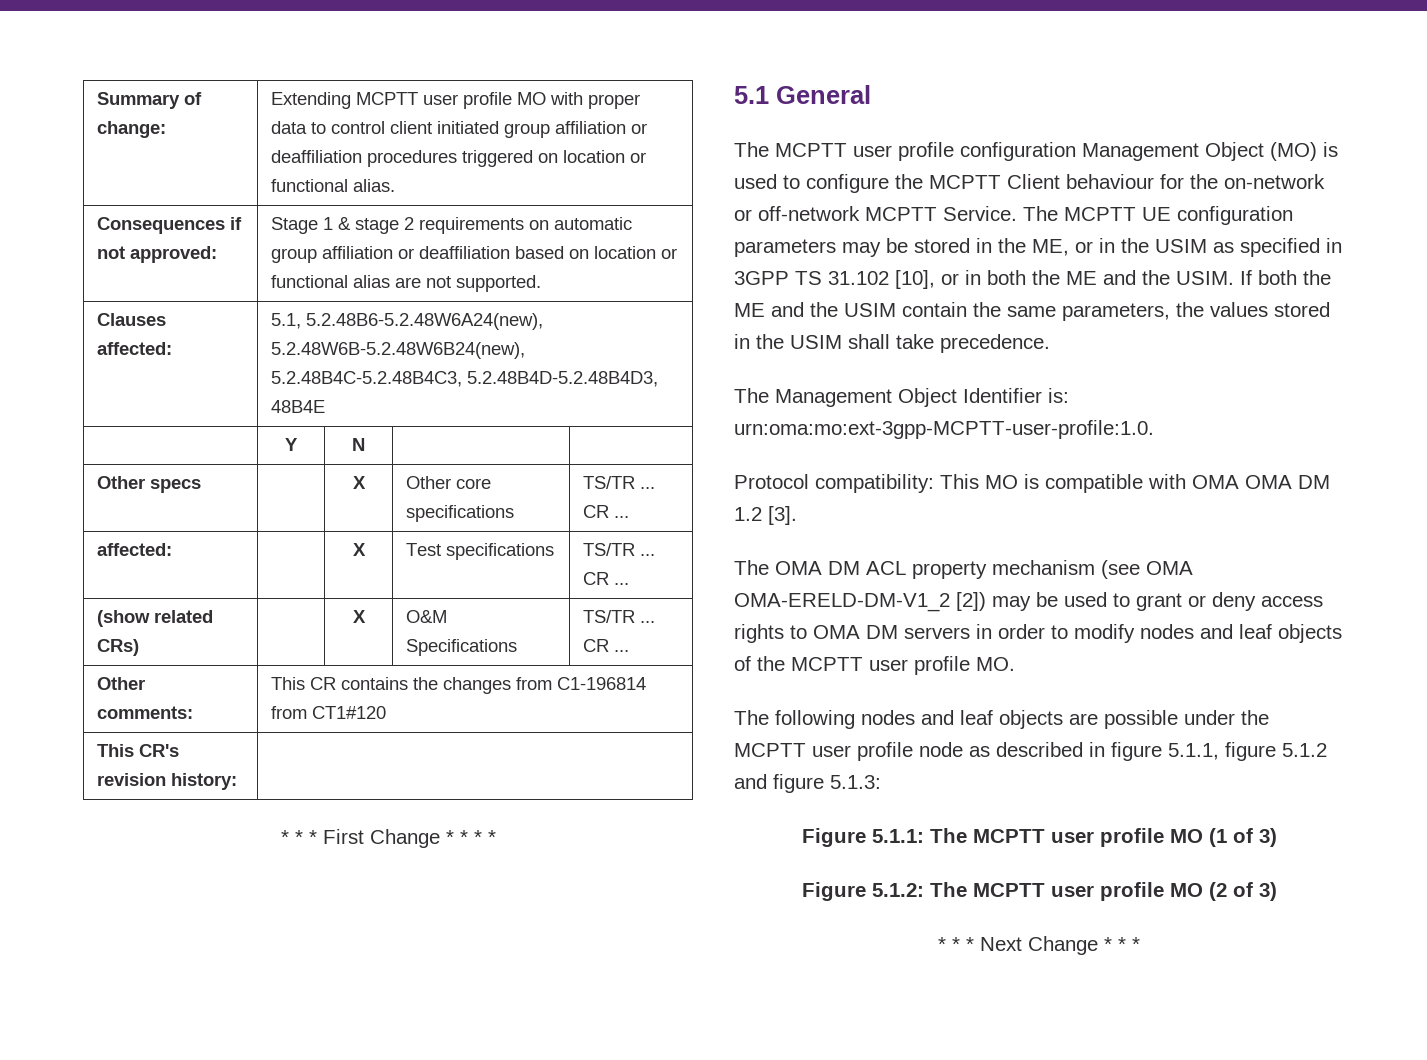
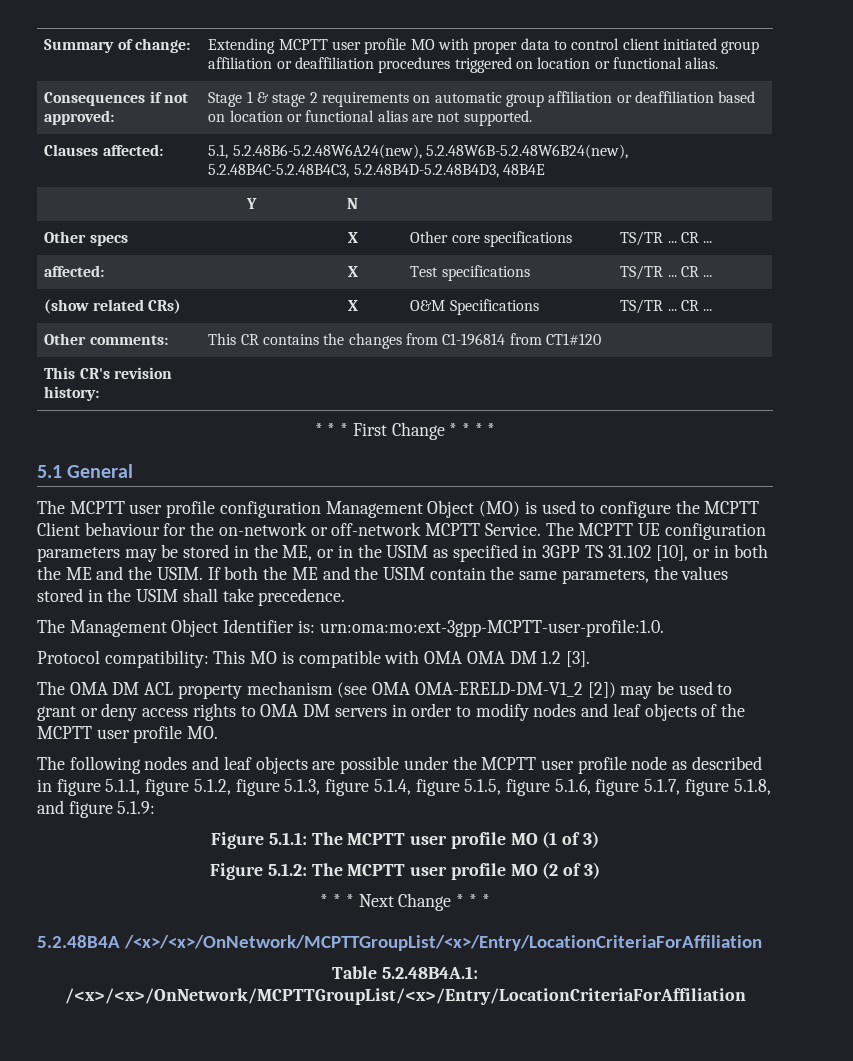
- The following nodes and leaf objects are possible under the MCPTT user profile node as described in figure 5.1.1, figure 5.1.2 and figure 5.1.3:
+ The following nodes and leaf objects are possible under the MCPTT user profile node as described in figure 5.1.1, figure 5.1.2, figure 5.1.3, figure 5.1.4, figure 5.1.5, figure 5.1.6, figure 5.1.7, figure 5.1.8, and figure 5.1.9:
+ 5.2.48B4A /<x>/<x>/OnNetwork/MCPTTGroupList/<x>/Entry/LocationCriteriaForAffiliation
+ Table 5.2.48B4A.1: /<x>/<x>/OnNetwork/MCPTTGroupList/<x>/Entry/LocationCriteriaForAffiliation

